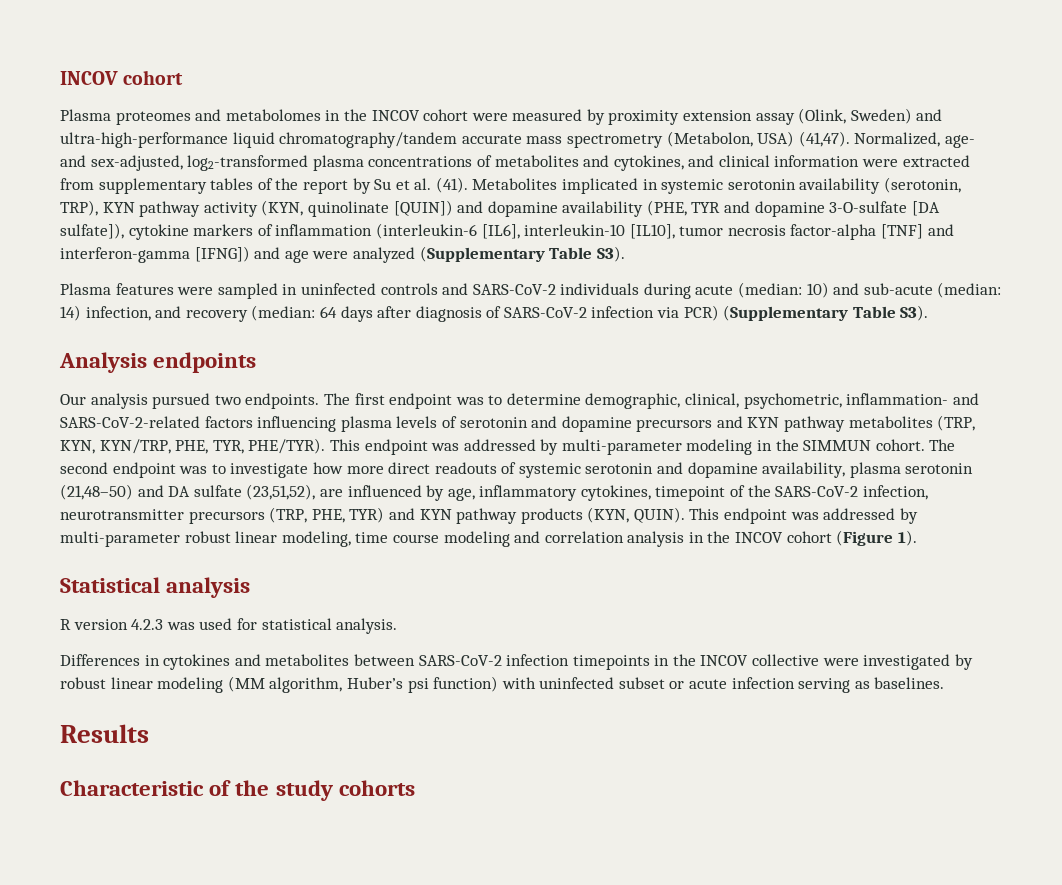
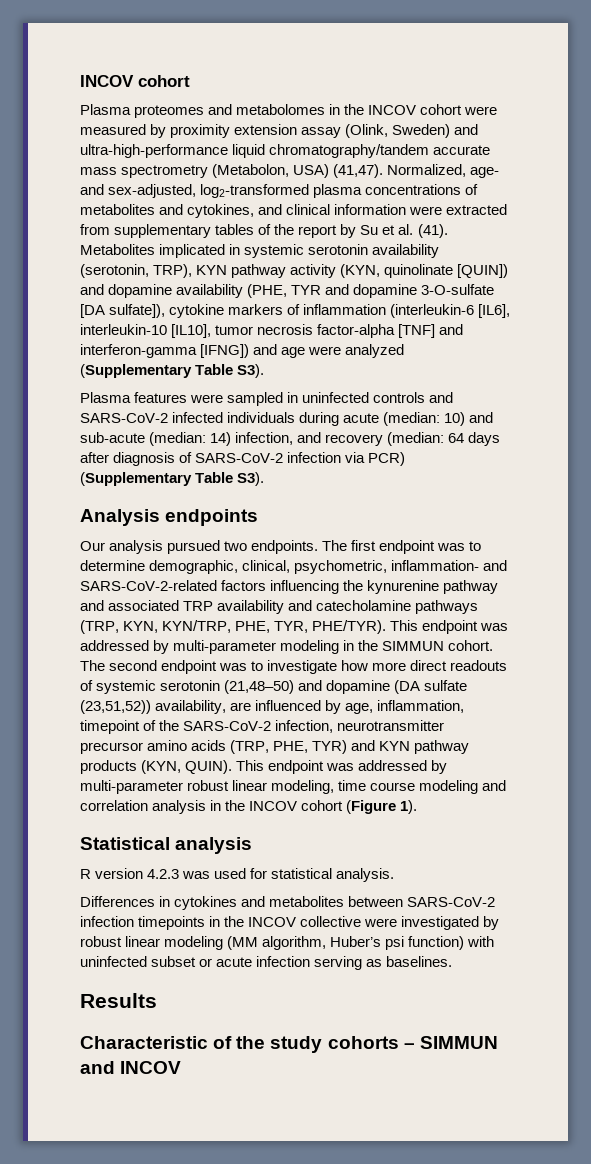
- Plasma features were sampled in uninfected controls and SARS-CoV-2 individuals during acute (median: 10) and sub-acute (median: 14) infection, and recovery (median: 64 days after diagnosis of SARS-CoV-2 infection via PCR) (Supplementary Table S3).
+ Plasma features were sampled in uninfected controls and SARS-CoV-2 infected individuals during acute (median: 10) and sub-acute (median: 14) infection, and recovery (median: 64 days after diagnosis of SARS-CoV-2 infection via PCR) (Supplementary Table S3).
- The first endpoint was to determine demographic, clinical, psychometric, inflammation- and SARS-CoV-2-related factors influencing plasma levels of serotonin and dopamine precursors and KYN pathway metabolites (TRP, KYN, KYN/TRP, PHE, TYR, PHE/TYR).
+ The first endpoint was to determine demographic, clinical, psychometric, inflammation- and SARS-CoV-2-related factors influencing the kynurenine pathway and associated TRP availability and catecholamine pathways (TRP, KYN, KYN/TRP, PHE, TYR, PHE/TYR).
- The second endpoint was to investigate how more direct readouts of systemic serotonin and dopamine availability, plasma serotonin (21,48–50) and DA sulfate (23,51,52), are influenced by age, inflammatory cytokines, timepoint of the SARS-CoV-2 infection, neurotransmitter precursors (TRP, PHE, TYR) and KYN pathway products (KYN, QUIN).
+ The second endpoint was to investigate how more direct readouts of systemic serotonin (21,48–50) and dopamine (DA sulfate (23,51,52)) availability, are influenced by age, inflammation, timepoint of the SARS-CoV-2 infection, neurotransmitter precursor amino acids (TRP, PHE, TYR) and KYN pathway products (KYN, QUIN).
- Characteristic of the study cohorts
+ Characteristic of the study cohorts – SIMMUN and INCOV

